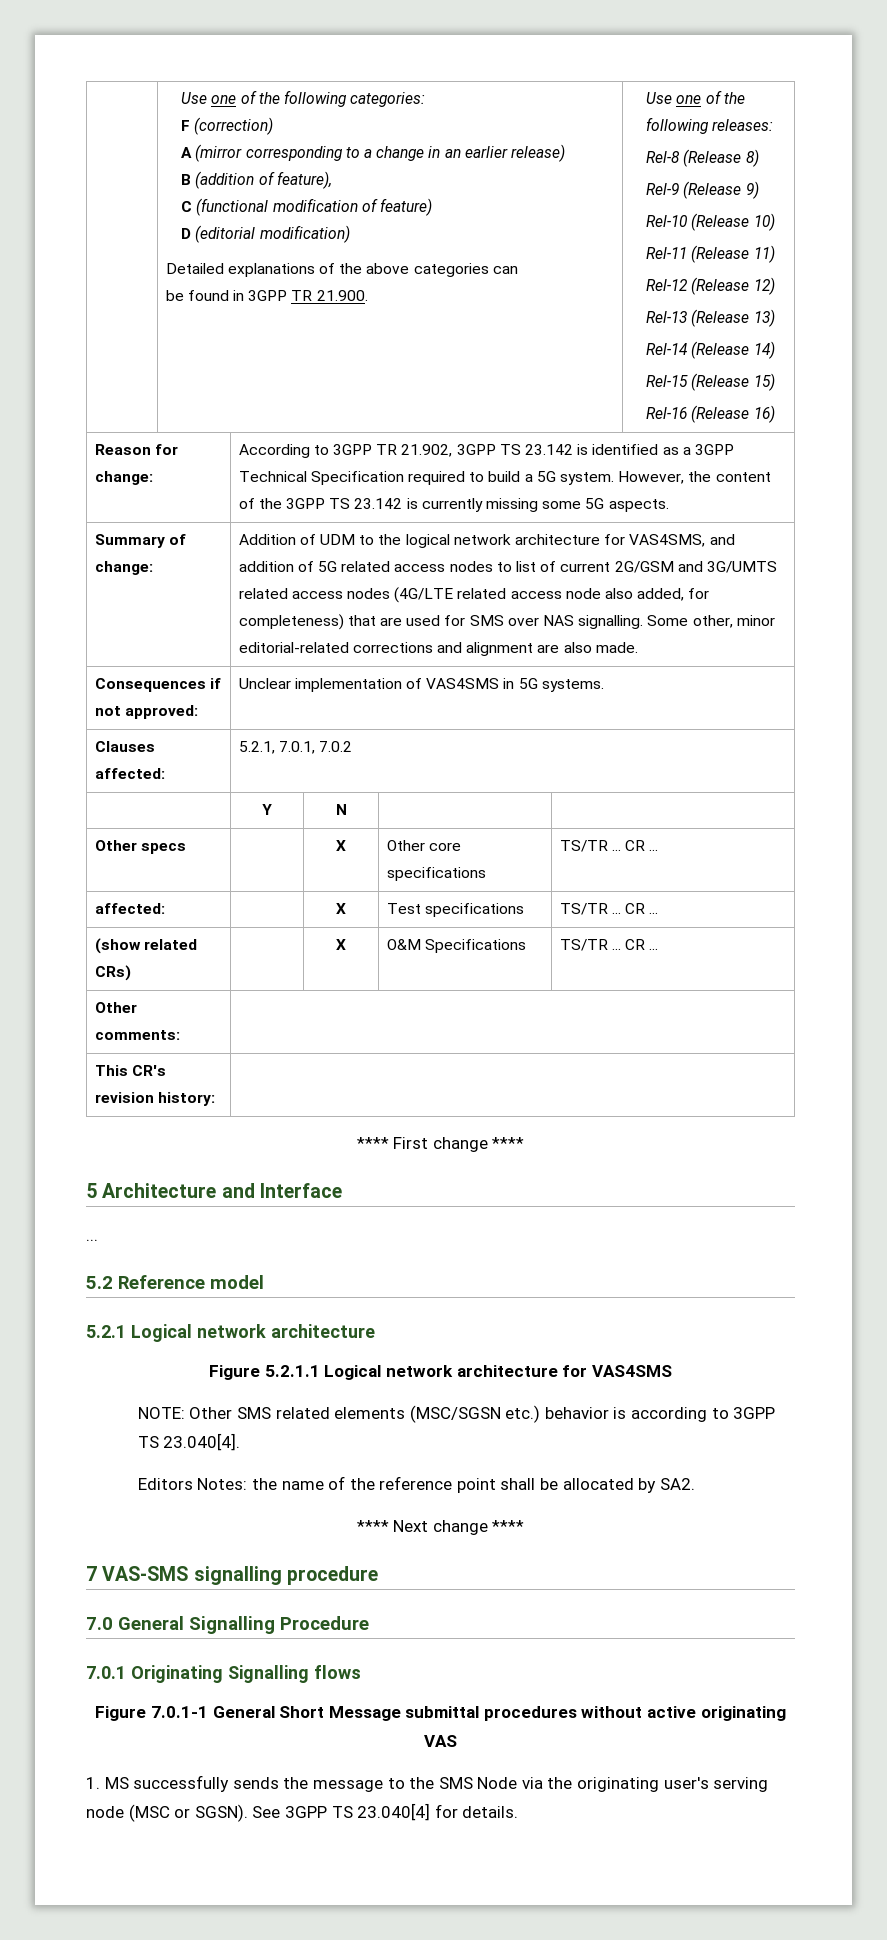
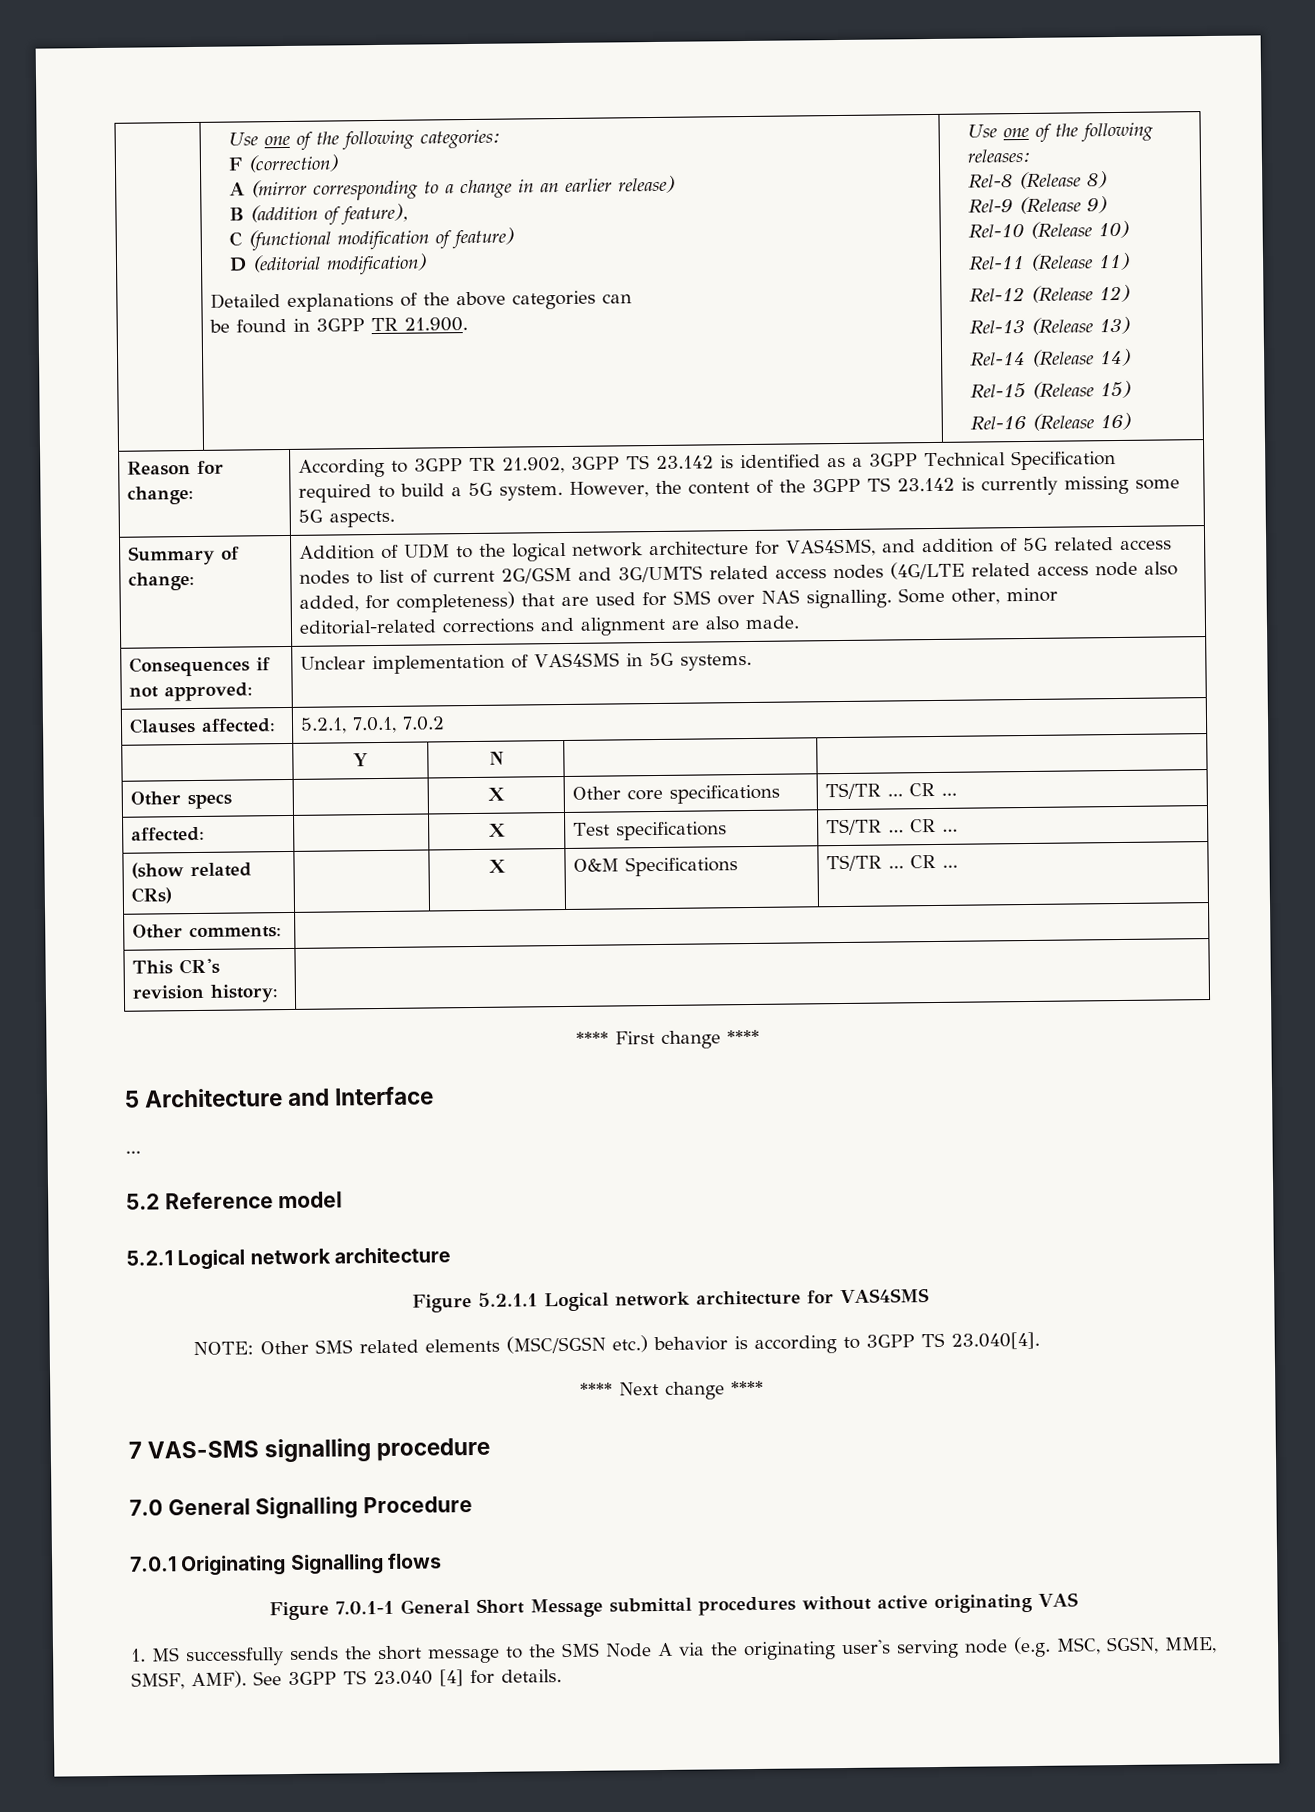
- Editors Notes: the name of the reference point shall be allocated by SA2.
- 1. MS successfully sends the message to the SMS Node via the originating user's serving node (MSC or SGSN).
+ 1. MS successfully sends the short message to the SMS Node A via the originating user's serving node (e.g. MSC, SGSN, MME, SMSF, AMF).
- See 3GPP TS 23.040[4] for details.
+ See 3GPP TS 23.040 [4] for details.

